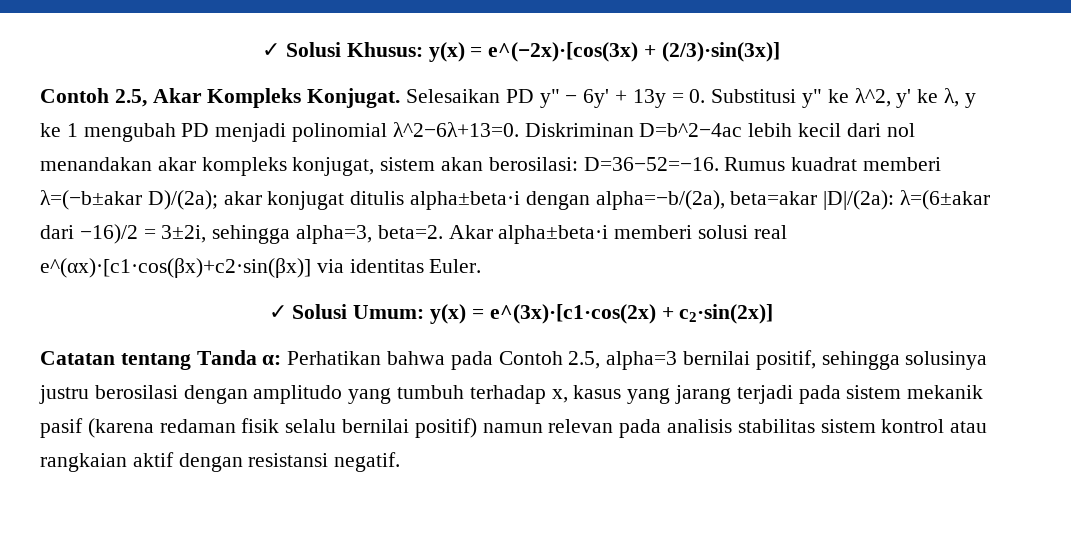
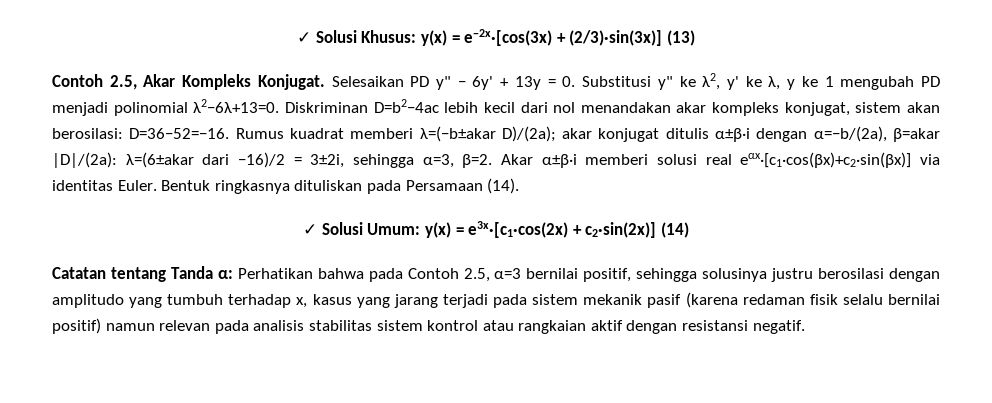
- ✓ Solusi Khusus: y(x) = e^(−2x)·[cos(3x) + (2/3)·sin(3x)]
+ ✓ Solusi Khusus: y(x) = e−2x·[cos(3x) + (2/3)·sin(3x)] (13)
- Selesaikan PD y" − 6y' + 13y = 0. Substitusi y" ke λ^2, y' ke λ, y ke 1 mengubah PD menjadi polinomial λ^2−6λ+13=0. Diskriminan D=b^2−4ac lebih kecil dari nol menandakan akar kompleks konjugat, sistem akan berosilasi: D=36−52=−16.
+ Selesaikan PD y" − 6y' + 13y = 0. Substitusi y" ke λ2, y' ke λ, y ke 1 mengubah PD menjadi polinomial λ2−6λ+13=0. Diskriminan D=b2−4ac lebih kecil dari nol menandakan akar kompleks konjugat, sistem akan berosilasi: D=36−52=−16.
- Rumus kuadrat memberi λ=(−b±akar D)/(2a); akar konjugat ditulis alpha±beta·i dengan alpha=−b/(2a), beta=akar |D|/(2a): λ=(6±akar dari −16)/2 = 3±2i, sehingga alpha=3, beta=2. Akar alpha±beta·i memberi solusi real e^(αx)·[c1·cos(βx)+c2·sin(βx)] via identitas Euler.
+ Rumus kuadrat memberi λ=(−b±akar D)/(2a); akar konjugat ditulis α±β·i dengan α=−b/(2a), β=akar |D|/(2a): λ=(6±akar dari −16)/2 = 3±2i, sehingga α=3, β=2. Akar α±β·i memberi solusi real eαx·[c1·cos(βx)+c2·sin(βx)] via identitas Euler. Bentuk ringkasnya dituliskan pada Persamaan (14).
- ✓ Solusi Umum: y(x) = e^(3x)·[c1·cos(2x) + c2·sin(2x)]
+ ✓ Solusi Umum: y(x) = e3x·[c1·cos(2x) + c2·sin(2x)] (14)
- Catatan tentang Tanda α: Perhatikan bahwa pada Contoh 2.5, alpha=3 bernilai positif, sehingga solusinya justru berosilasi dengan amplitudo yang tumbuh terhadap x, kasus yang jarang terjadi pada sistem mekanik pasif (karena redaman fisik selalu bernilai positif) namun relevan pada analisis stabilitas sistem kontrol atau rangkaian aktif dengan resistansi negatif.
+ Catatan tentang Tanda α: Perhatikan bahwa pada Contoh 2.5, α=3 bernilai positif, sehingga solusinya justru berosilasi dengan amplitudo yang tumbuh terhadap x, kasus yang jarang terjadi pada sistem mekanik pasif (karena redaman fisik selalu bernilai positif) namun relevan pada analisis stabilitas sistem kontrol atau rangkaian aktif dengan resistansi negatif.

